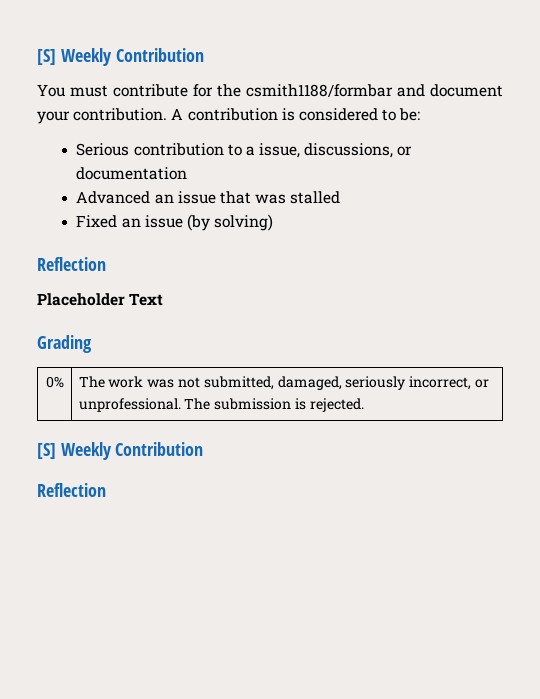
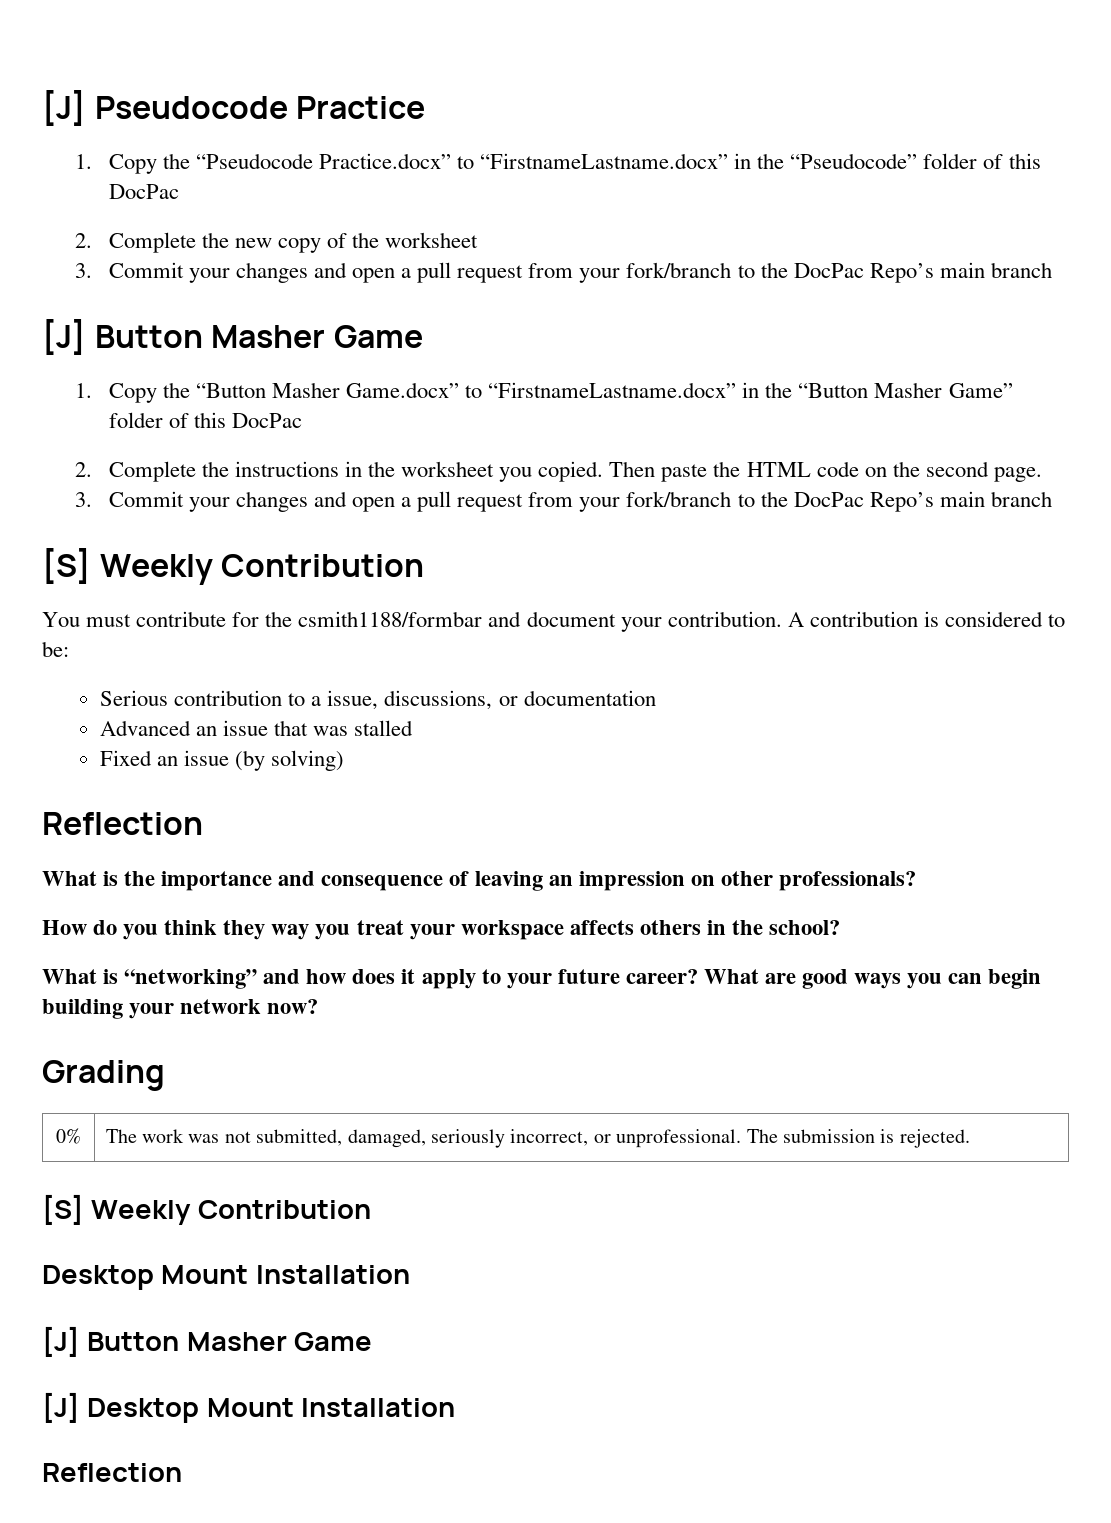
+ [J] Pseudocode Practice
+ 1. Copy the “Pseudocode Practice.docx” to “FirstnameLastname.docx” in the “Pseudocode” folder of this DocPac
+ 2. Complete the new copy of the worksheet
+ 3. Commit your changes and open a pull request from your fork/branch to the DocPac Repo’s main branch
+ [J] Button Masher Game
+ 1. Copy the “Button Masher Game.docx” to “FirstnameLastname.docx” in the “Button Masher Game” folder of this DocPac
+ 2. Complete the instructions in the worksheet you copied. Then paste the HTML code on the second page.
+ 3. Commit your changes and open a pull request from your fork/branch to the DocPac Repo’s main branch
- Placeholder Text
+ What is the importance and consequence of leaving an impression on other professionals?
+ How do you think they way you treat your workspace affects others in the school?
+ What is “networking” and how does it apply to your future career? What are good ways you can begin building your network now?
  0% | The work was not submitted, damaged, seriously incorrect, or unprofessional. The submission is rejected.
  [S] Weekly Contribution
+ Desktop Mount Installation
+ [J] Button Masher Game
+ [J] Desktop Mount Installation

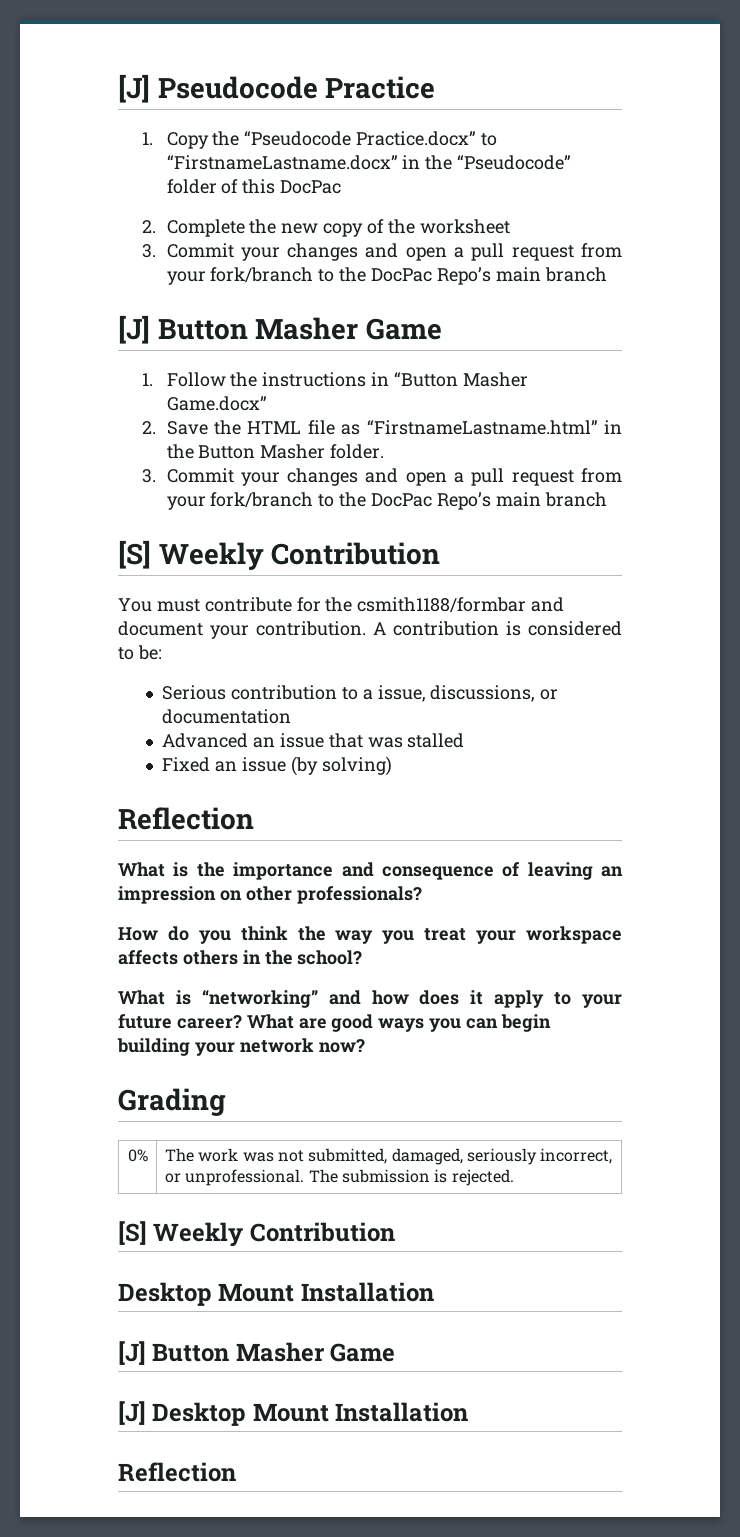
- 1. Copy the “Button Masher Game.docx” to “FirstnameLastname.docx” in the “Button Masher Game” folder of this DocPac
- 2. Complete the instructions in the worksheet you copied. Then paste the HTML code on the second page.
+ 1. Follow the instructions in “Button Masher Game.docx”
+ 2. Save the HTML file as “FirstnameLastname.html” in the Button Masher folder.
- How do you think they way you treat your workspace affects others in the school?
+ How do you think the way you treat your workspace affects others in the school?

